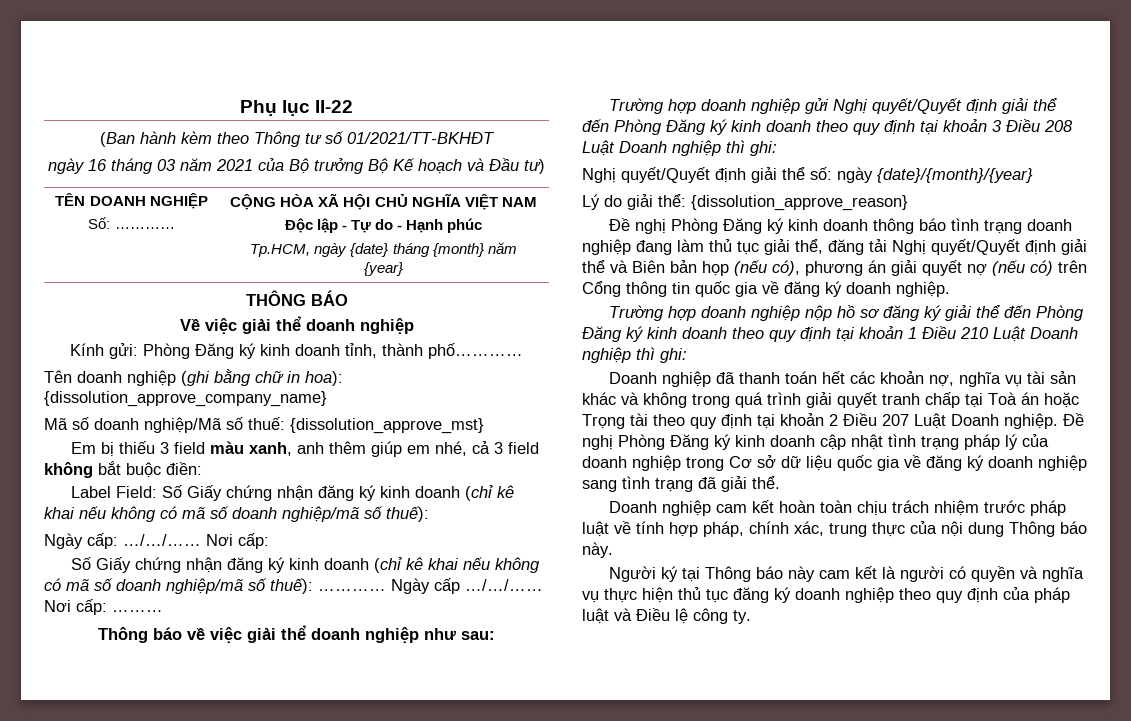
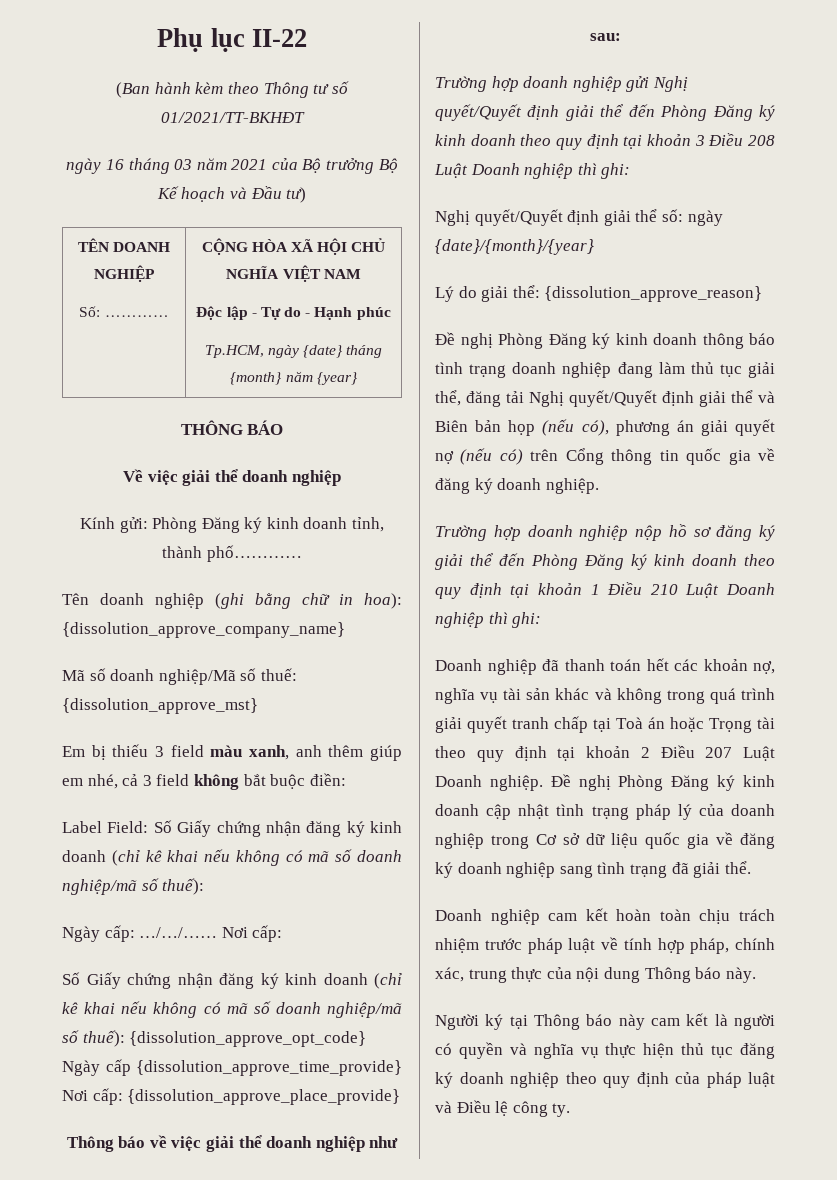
- Số Giấy chứng nhận đăng ký kinh doanh (chỉ kê khai nếu không có mã số doanh nghiệp/mã số thuế): ………… Ngày cấp …/…/…… Nơi cấp: ………
+ Số Giấy chứng nhận đăng ký kinh doanh (chỉ kê khai nếu không có mã số doanh nghiệp/mã số thuế): {dissolution_approve_opt_code} Ngày cấp {dissolution_approve_time_provide} Nơi cấp: {dissolution_approve_place_provide}

